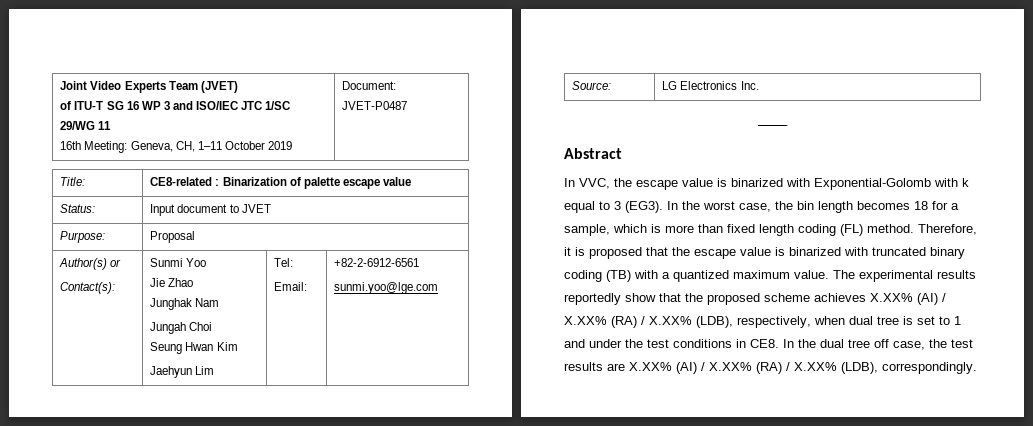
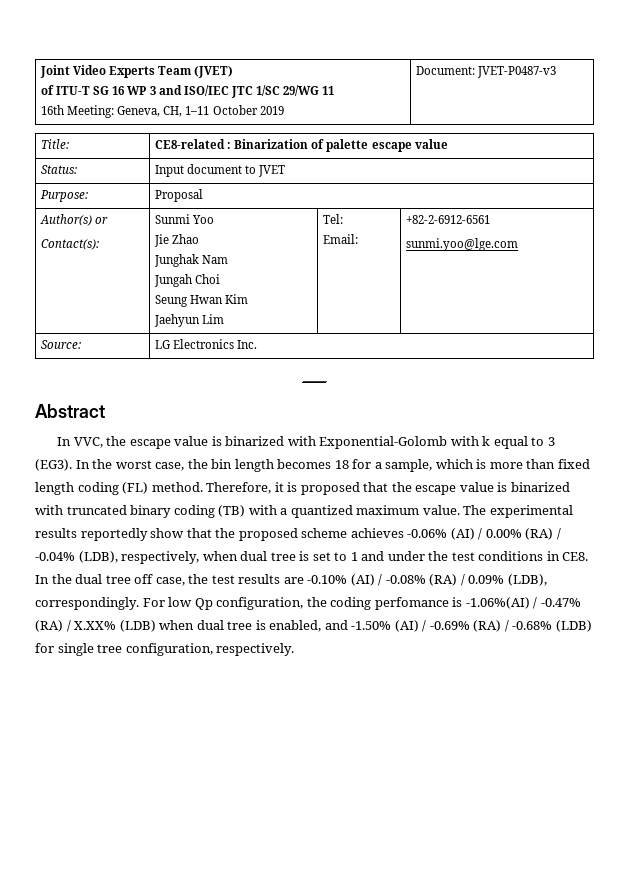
  Joint Video Experts Team (JVET)
  of ITU-T SG 16 WP 3 and ISO/IEC JTC 1/SC 29/WG 11
- 16th Meeting: Geneva, CH, 1–11 October 2019 | Document: JVET-P0487
+ 16th Meeting: Geneva, CH, 1–11 October 2019 | Document: JVET-P0487-v3
- The experimental results reportedly show that the proposed scheme achieves X.XX% (AI) / X.XX% (RA) / X.XX% (LDB), respectively, when dual tree is set to 1 and under the test conditions in CE8. In the dual tree off case, the test results are X.XX% (AI) / X.XX% (RA) / X.XX% (LDB), correspondingly.
+ The experimental results reportedly show that the proposed scheme achieves -0.06% (AI) / 0.00% (RA) / -0.04% (LDB), respectively, when dual tree is set to 1 and under the test conditions in CE8. In the dual tree off case, the test results are -0.10% (AI) / -0.08% (RA) / 0.09% (LDB), correspondingly. For low Qp configuration, the coding perfomance is -1.06%(AI) / -0.47% (RA) / X.XX% (LDB) when dual tree is enabled, and -1.50% (AI) / -0.69% (RA) / -0.68% (LDB) for single tree configuration, respectively.

